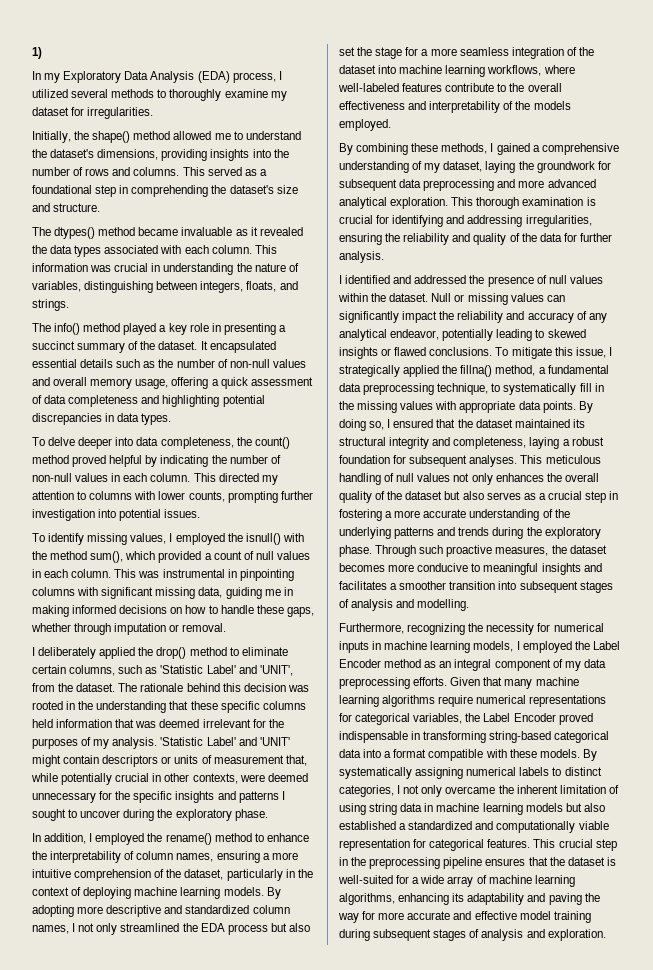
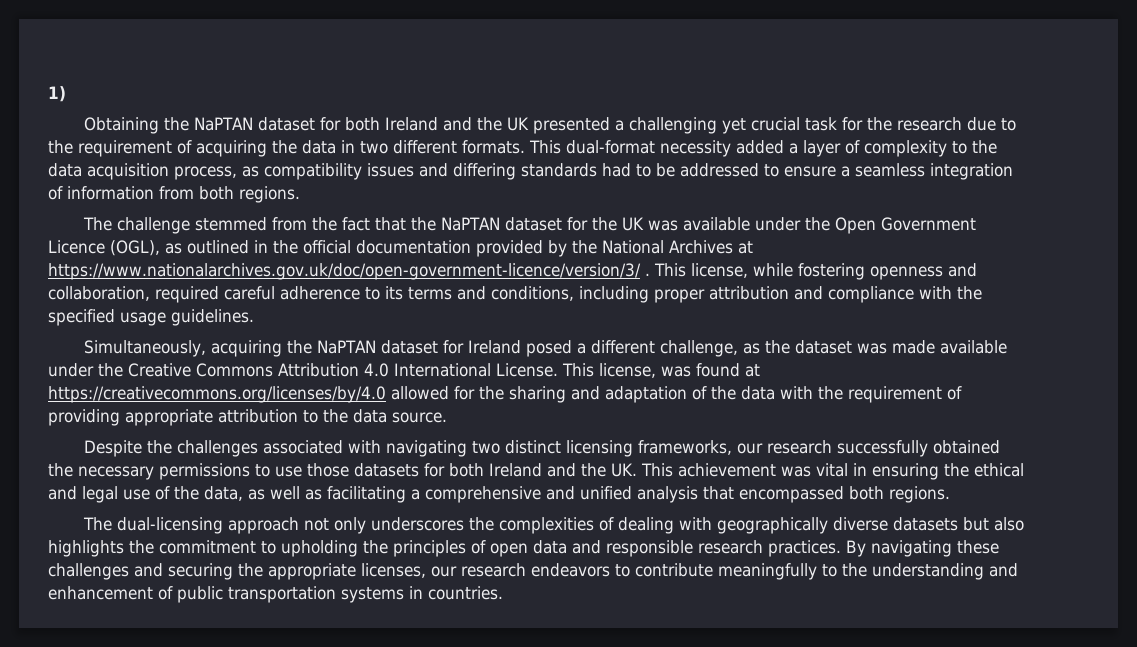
- In my Exploratory Data Analysis (EDA) process, I utilized several methods to thoroughly examine my dataset for irregularities.
- Initially, the shape() method allowed me to understand the dataset's dimensions, providing insights into the number of rows and columns. This served as a foundational step in comprehending the dataset's size and structure.
- The dtypes() method became invaluable as it revealed the data types associated with each column. This information was crucial in understanding the nature of variables, distinguishing between integers, floats, and strings.
- The info() method played a key role in presenting a succinct summary of the dataset. It encapsulated essential details such as the number of non-null values and overall memory usage, offering a quick assessment of data completeness and highlighting potential discrepancies in data types.
- To delve deeper into data completeness, the count() method proved helpful by indicating the number of non-null values in each column. This directed my attention to columns with lower counts, prompting further investigation into potential issues.
- To identify missing values, I employed the isnull() with the method sum(), which provided a count of null values in each column. This was instrumental in pinpointing columns with significant missing data, guiding me in making informed decisions on how to handle these gaps, whether through imputation or removal.
- I deliberately applied the drop() method to eliminate certain columns, such as 'Statistic Label' and 'UNIT', from the dataset. The rationale behind this decision was rooted in the understanding that these specific columns held information that was deemed irrelevant for the purposes of my analysis. 'Statistic Label' and 'UNIT' might contain descriptors or units of measurement that, while potentially crucial in other contexts, were deemed unnecessary for the specific insights and patterns I sought to uncover during the exploratory phase.
- In addition, I employed the rename() method to enhance the interpretability of column names, ensuring a more intuitive comprehension of the dataset, particularly in the context of deploying machine learning models. By adopting more descriptive and standardized column names, I not only streamlined the EDA process but also set the stage for a more seamless integration of the dataset into machine learning workflows, where well-labeled features contribute to the overall effectiveness and interpretability of the models employed.
- By combining these methods, I gained a comprehensive understanding of my dataset, laying the groundwork for subsequent data preprocessing and more advanced analytical exploration. This thorough examination is crucial for identifying and addressing irregularities, ensuring the reliability and quality of the data for further analysis.
- I identified and addressed the presence of null values within the dataset. Null or missing values can significantly impact the reliability and accuracy of any analytical endeavor, potentially leading to skewed insights or flawed conclusions. To mitigate this issue, I strategically applied the fillna() method, a fundamental data preprocessing technique, to systematically fill in the missing values with appropriate data points. By doing so, I ensured that the dataset maintained its structural integrity and completeness, laying a robust foundation for subsequent analyses. This meticulous handling of null values not only enhances the overall quality of the dataset but also serves as a crucial step in fostering a more accurate understanding of the underlying patterns and trends during the exploratory phase. Through such proactive measures, the dataset becomes more conducive to meaningful insights and facilitates a smoother transition into subsequent stages of analysis and modelling.
- Furthermore, recognizing the necessity for numerical inputs in machine learning models, I employed the Label Encoder method as an integral component of my data preprocessing efforts. Given that many machine learning algorithms require numerical representations for categorical variables, the Label Encoder proved indispensable in transforming string-based categorical data into a format compatible with these models. By systematically assigning numerical labels to distinct categories, I not only overcame the inherent limitation of using string data in machine learning models but also established a standardized and computationally viable representation for categorical features. This crucial step in the preprocessing pipeline ensures that the dataset is well-suited for a wide array of machine learning algorithms, enhancing its adaptability and paving the way for more accurate and effective model training during subsequent stages of analysis and exploration.
+ Obtaining the NaPTAN dataset for both Ireland and the UK presented a challenging yet crucial task for the research due to the requirement of acquiring the data in two different formats. This dual-format necessity added a layer of complexity to the data acquisition process, as compatibility issues and differing standards had to be addressed to ensure a seamless integration of information from both regions.
+ The challenge stemmed from the fact that the NaPTAN dataset for the UK was available under the Open Government Licence (OGL), as outlined in the official documentation provided by the National Archives at https://www.nationalarchives.gov.uk/doc/open-government-licence/version/3/ . This license, while fostering openness and collaboration, required careful adherence to its terms and conditions, including proper attribution and compliance with the specified usage guidelines.
+ Simultaneously, acquiring the NaPTAN dataset for Ireland posed a different challenge, as the dataset was made available under the Creative Commons Attribution 4.0 International License. This license, was found at https://creativecommons.org/licenses/by/4.0 allowed for the sharing and adaptation of the data with the requirement of providing appropriate attribution to the data source.
+ Despite the challenges associated with navigating two distinct licensing frameworks, our research successfully obtained the necessary permissions to use those datasets for both Ireland and the UK. This achievement was vital in ensuring the ethical and legal use of the data, as well as facilitating a comprehensive and unified analysis that encompassed both regions.
+ The dual-licensing approach not only underscores the complexities of dealing with geographically diverse datasets but also highlights the commitment to upholding the principles of open data and responsible research practices. By navigating these challenges and securing the appropriate licenses, our research endeavors to contribute meaningfully to the understanding and enhancement of public transportation systems in countries.

